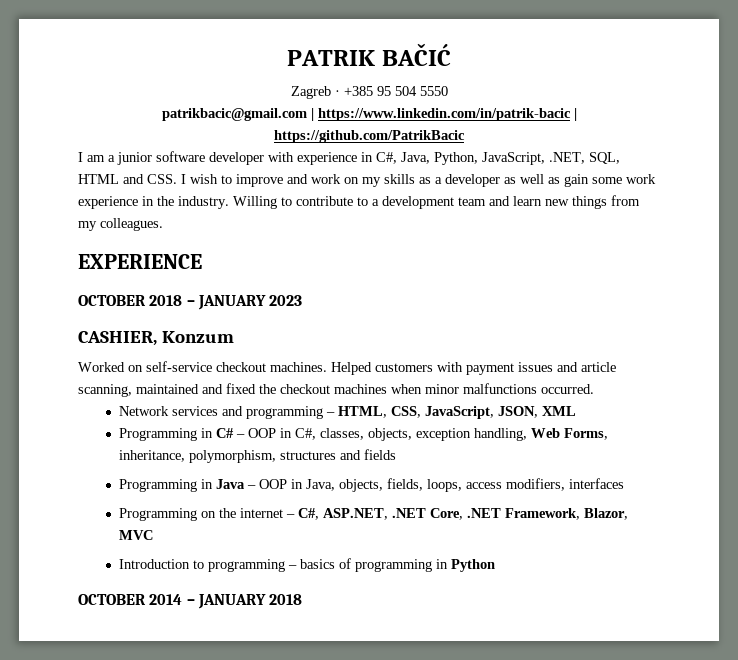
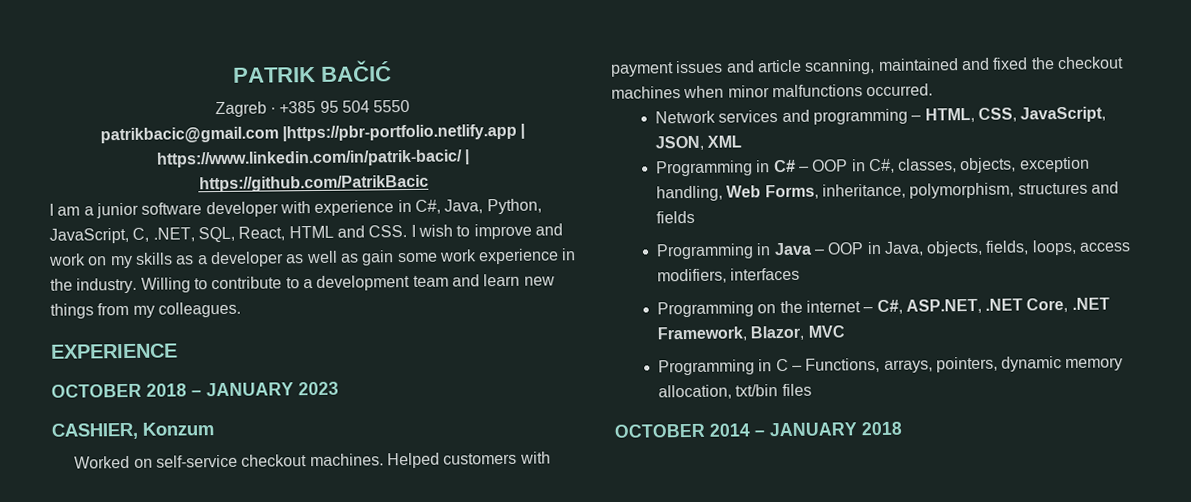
- patrikbacic@gmail.com | https://www.linkedin.com/in/patrik-bacic | https://github.com/PatrikBacic
+ patrikbacic@gmail.com |https://pbr-portfolio.netlify.app | https://www.linkedin.com/in/patrik-bacic/ | https://github.com/PatrikBacic
- I am a junior software developer with experience in C#, Java, Python, JavaScript, .NET, SQL, HTML and CSS. I wish to improve and work on my skills as a developer as well as gain some work experience in the industry.
+ I am a junior software developer with experience in C#, Java, Python, JavaScript, C, .NET, SQL, React, HTML and CSS. I wish to improve and work on my skills as a developer as well as gain some work experience in the industry.
- Introduction to programming – basics of programming in Python
+ Programming in C – Functions, arrays, pointers, dynamic memory allocation, txt/bin files

